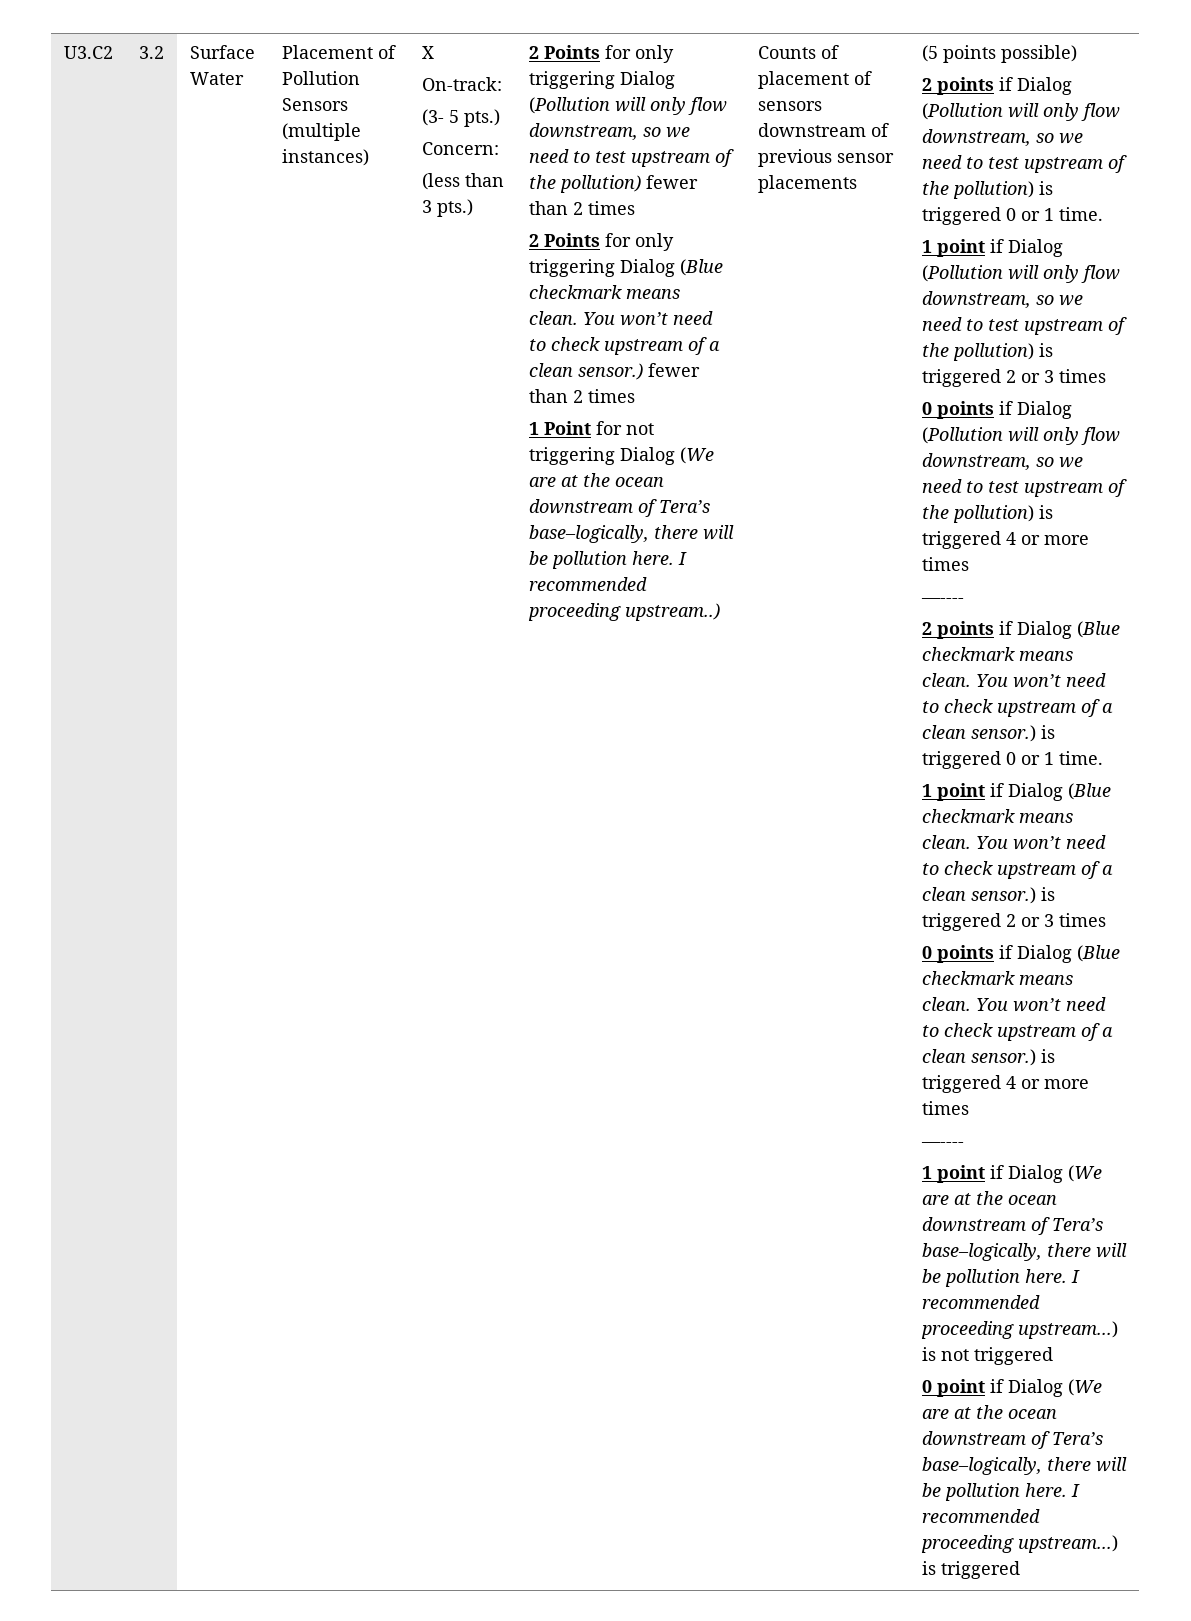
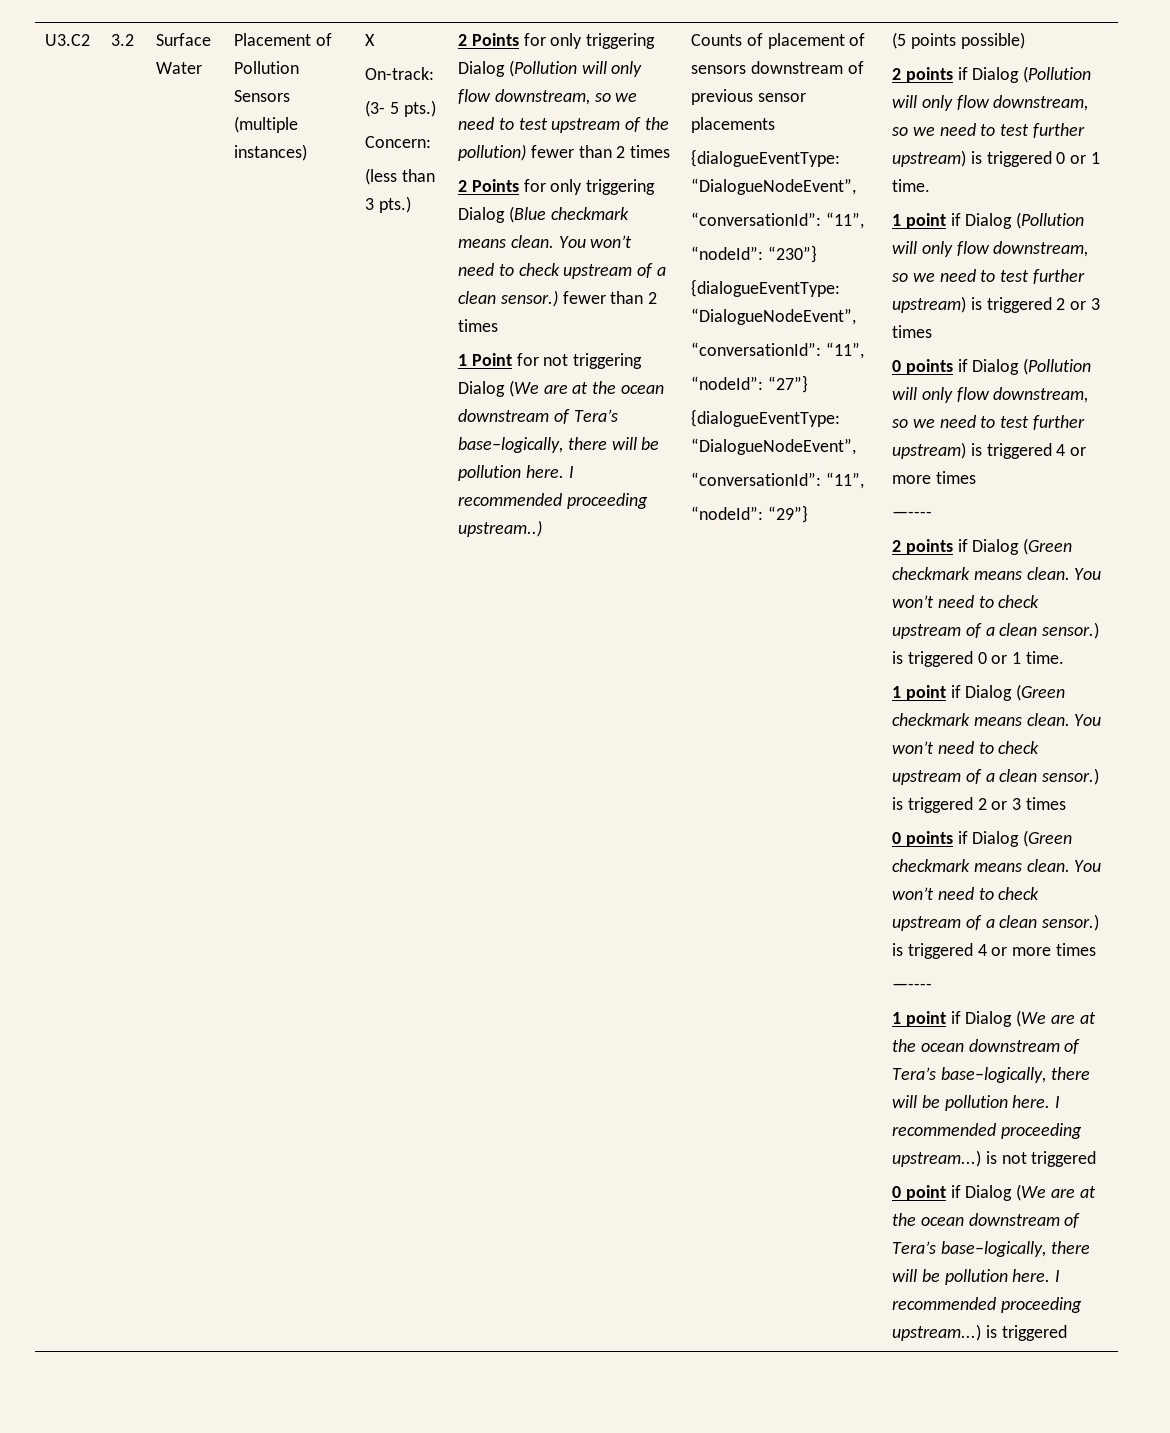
  Counts of placement of sensors downstream of previous sensor placements
+ {dialogueEventType: “DialogueNodeEvent”,
+ “conversationId”: “11”,
+ “nodeId”: “230”}
+ {dialogueEventType: “DialogueNodeEvent”,
+ “conversationId”: “11”,
+ “nodeId”: “27”}
+ {dialogueEventType: “DialogueNodeEvent”,
+ “conversationId”: “11”,
+ “nodeId”: “29”}
- 2 points if Dialog (Pollution will only flow downstream, so we need to test upstream of the pollution) is triggered 0 or 1 time.
+ 2 points if Dialog (Pollution will only flow downstream, so we need to test further upstream) is triggered 0 or 1 time.
- 1 point if Dialog (Pollution will only flow downstream, so we need to test upstream of the pollution) is triggered 2 or 3 times
+ 1 point if Dialog (Pollution will only flow downstream, so we need to test further upstream) is triggered 2 or 3 times
- 0 points if Dialog (Pollution will only flow downstream, so we need to test upstream of the pollution) is triggered 4 or more times
+ 0 points if Dialog (Pollution will only flow downstream, so we need to test further upstream) is triggered 4 or more times
- 2 points if Dialog (Blue checkmark means clean.
+ 2 points if Dialog (Green checkmark means clean.
- 1 point if Dialog (Blue checkmark means clean.
+ 1 point if Dialog (Green checkmark means clean.
- 0 points if Dialog (Blue checkmark means clean.
+ 0 points if Dialog (Green checkmark means clean.

